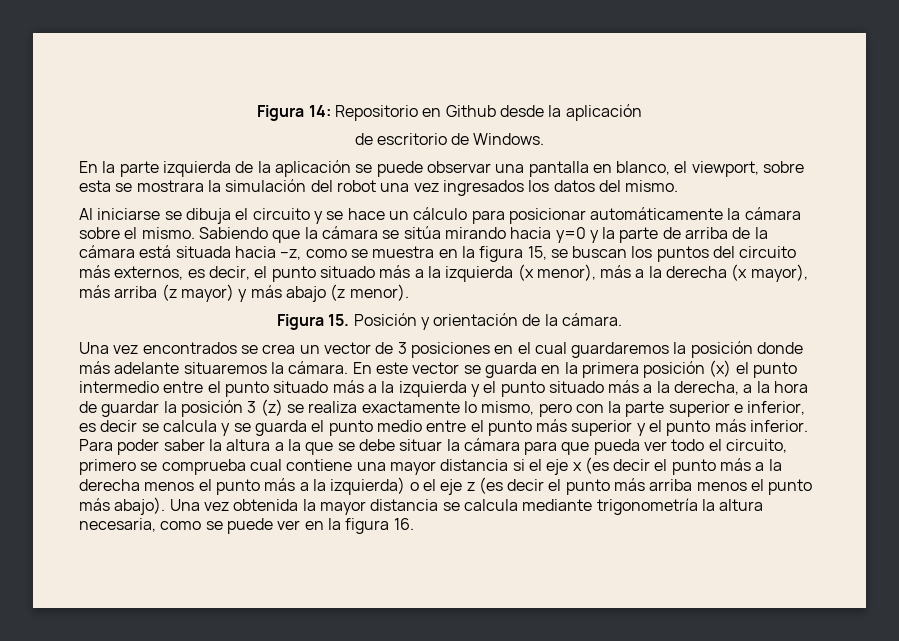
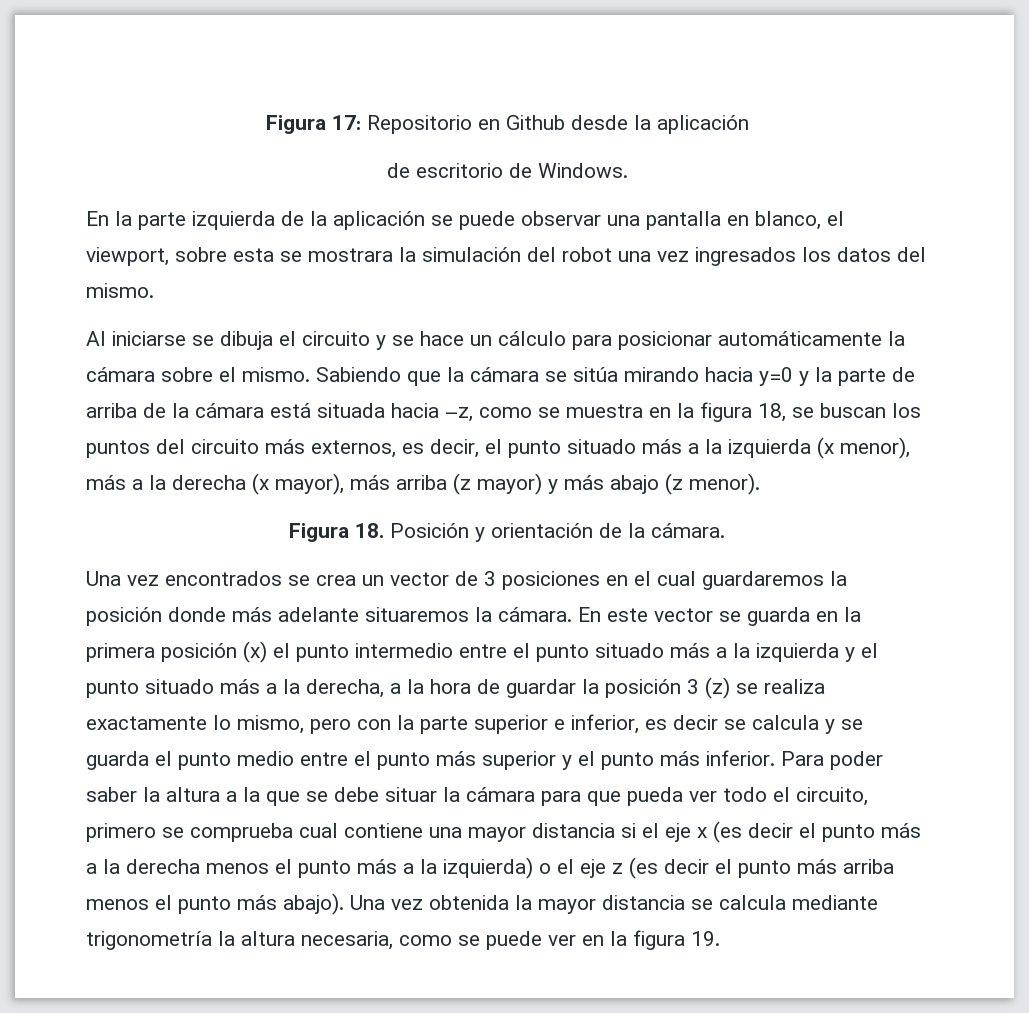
- Figura 14: Repositorio en Github desde la aplicación
+ Figura 17: Repositorio en Github desde la aplicación
- Sabiendo que la cámara se sitúa mirando hacia y=0 y la parte de arriba de la cámara está situada hacia –z, como se muestra en la figura 15, se buscan los puntos del circuito más externos, es decir, el punto situado más a la izquierda (x menor), más a la derecha (x mayor), más arriba (z mayor) y más abajo (z menor).
+ Sabiendo que la cámara se sitúa mirando hacia y=0 y la parte de arriba de la cámara está situada hacia –z, como se muestra en la figura 18, se buscan los puntos del circuito más externos, es decir, el punto situado más a la izquierda (x menor), más a la derecha (x mayor), más arriba (z mayor) y más abajo (z menor).
- Figura 15. Posición y orientación de la cámara.
+ Figura 18. Posición y orientación de la cámara.
- Una vez obtenida la mayor distancia se calcula mediante trigonometría la altura necesaria, como se puede ver en la figura 16.
+ Una vez obtenida la mayor distancia se calcula mediante trigonometría la altura necesaria, como se puede ver en la figura 19.

